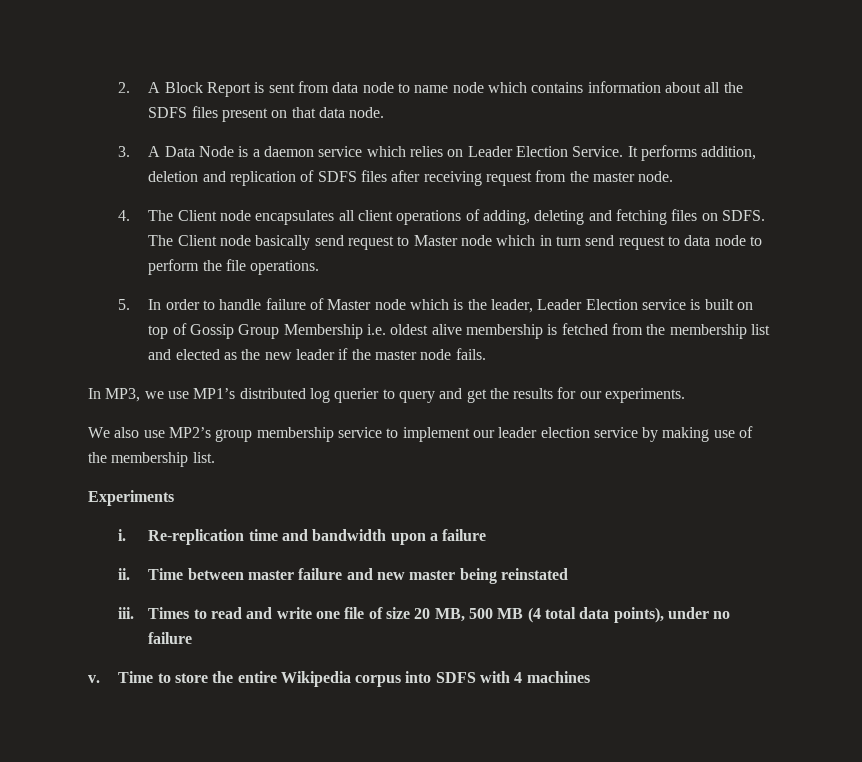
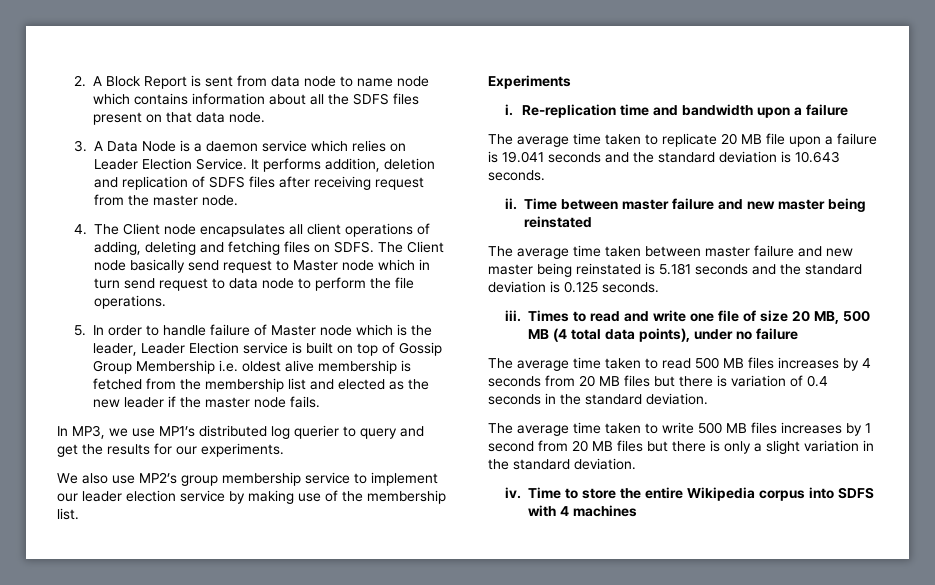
+ The average time taken to replicate 20 MB file upon a failure is 19.041 seconds and the standard deviation is 10.643 seconds.
+ The average time taken between master failure and new master being reinstated is 5.181 seconds and the standard deviation is 0.125 seconds.
- v.
+ The average time taken to read 500 MB files increases by 4 seconds from 20 MB files but there is variation of 0.4 seconds in the standard deviation.
+ The average time taken to write 500 MB files increases by 1 second from 20 MB files but there is only a slight variation in the standard deviation.
+ iv.

